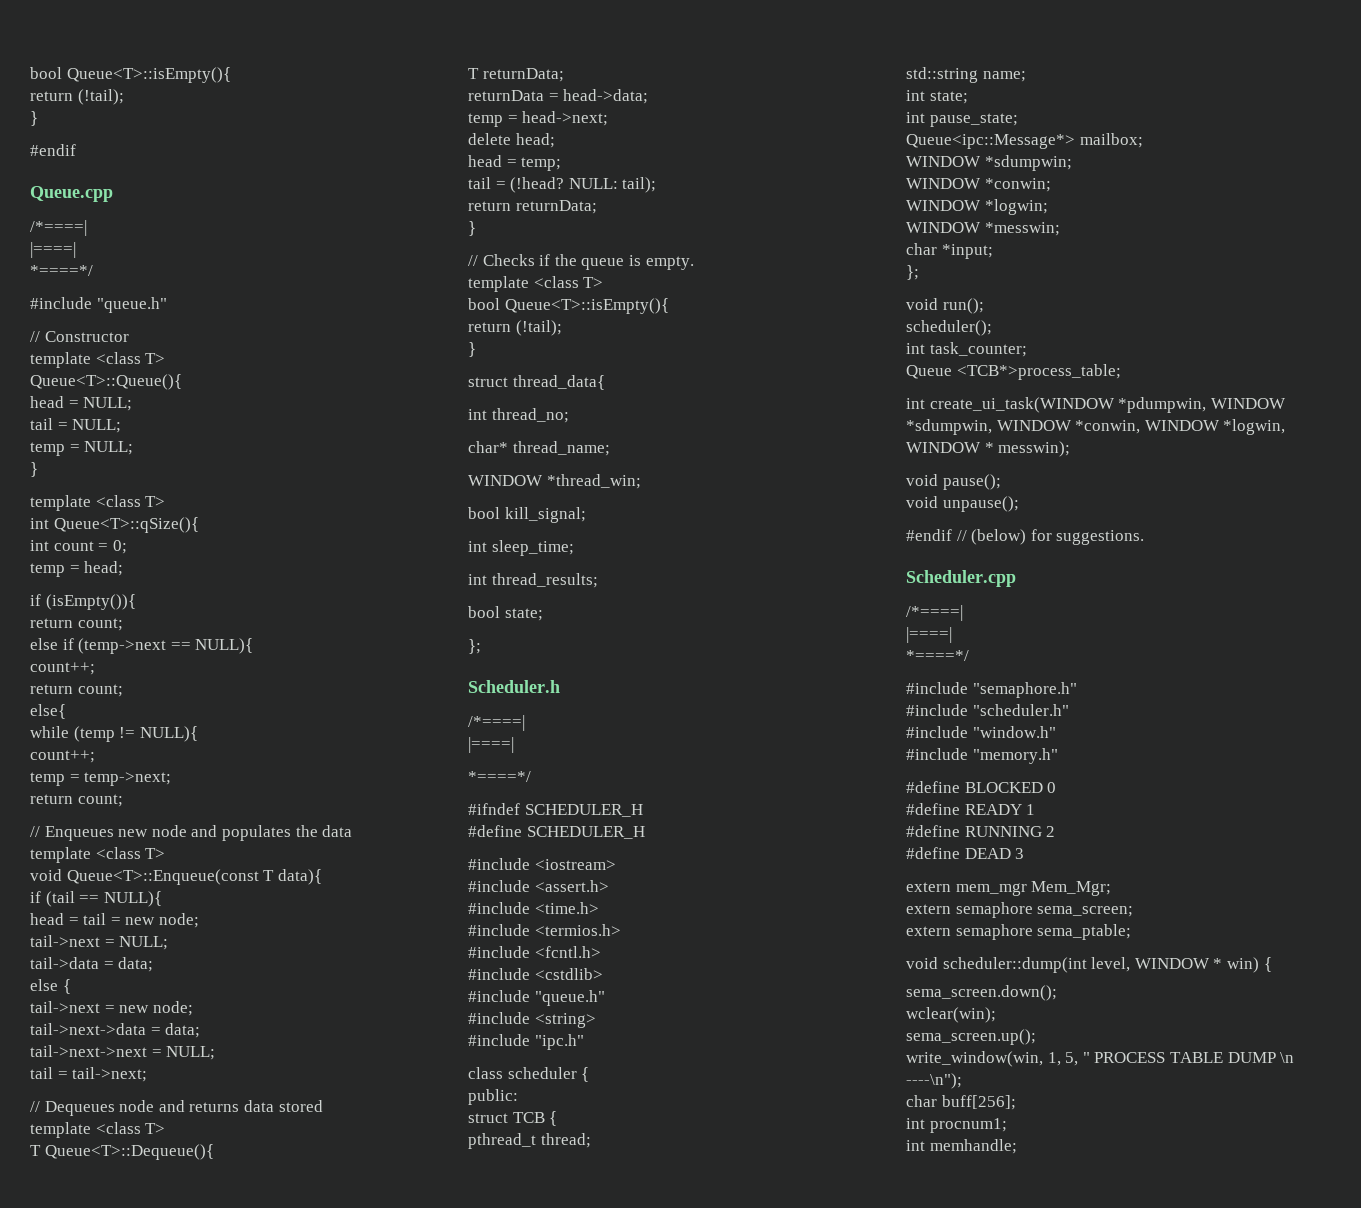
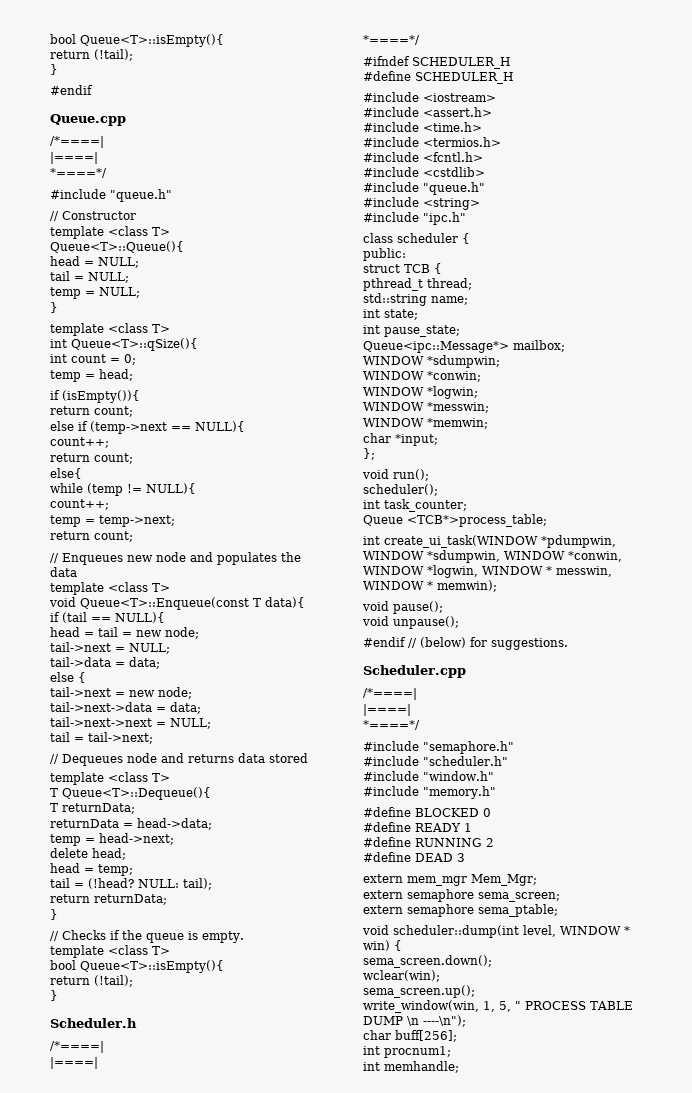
- struct thread_data{
- int thread_no;
- char* thread_name;
- WINDOW *thread_win;
- bool kill_signal;
- int sleep_time;
- int thread_results;
- bool state;
- };
+ WINDOW *memwin;
- int create_ui_task(WINDOW *pdumpwin, WINDOW *sdumpwin, WINDOW *conwin, WINDOW *logwin, WINDOW * messwin);
+ int create_ui_task(WINDOW *pdumpwin, WINDOW *sdumpwin, WINDOW *conwin, WINDOW *logwin, WINDOW * messwin, WINDOW * memwin);

